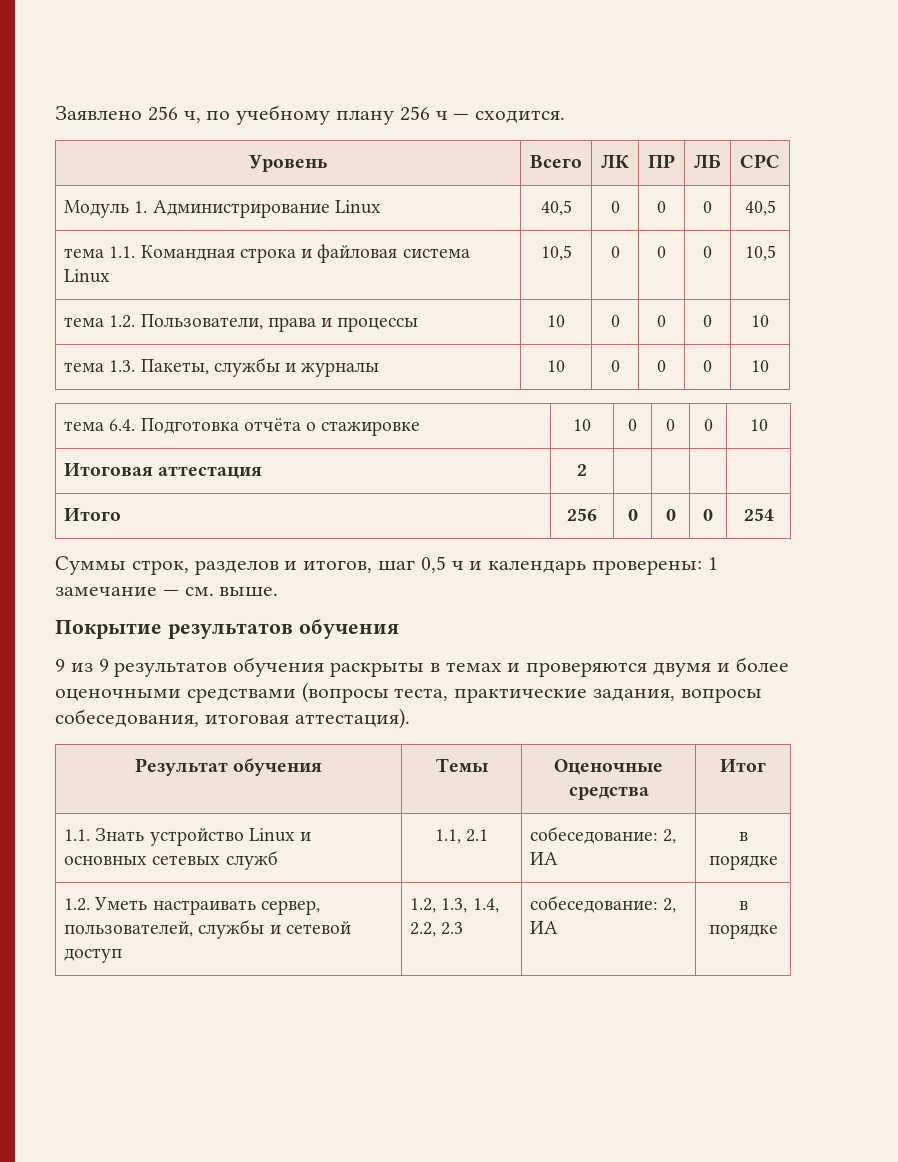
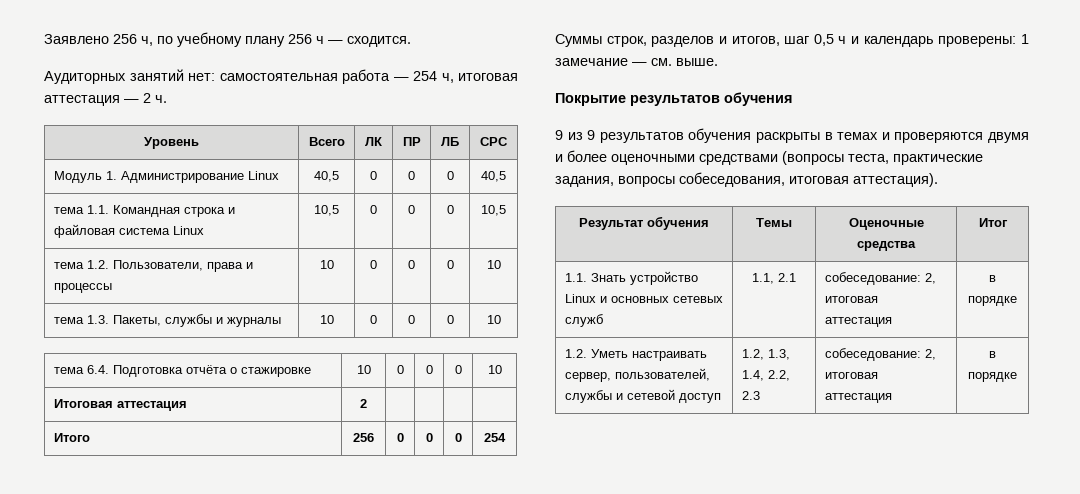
+ Аудиторных занятий нет: самостоятельная работа — 254 ч, итоговая аттестация — 2 ч.
- 1.1. Знать устройство Linux и основных сетевых служб | 1.1, 2.1 | собеседование: 2, ИА | в порядке
+ 1.1. Знать устройство Linux и основных сетевых служб | 1.1, 2.1 | собеседование: 2, итоговая аттестация | в порядке
- 1.2. Уметь настраивать сервер, пользователей, службы и сетевой доступ | 1.2, 1.3, 1.4, 2.2, 2.3 | собеседование: 2, ИА | в порядке
+ 1.2. Уметь настраивать сервер, пользователей, службы и сетевой доступ | 1.2, 1.3, 1.4, 2.2, 2.3 | собеседование: 2, итоговая аттестация | в порядке

